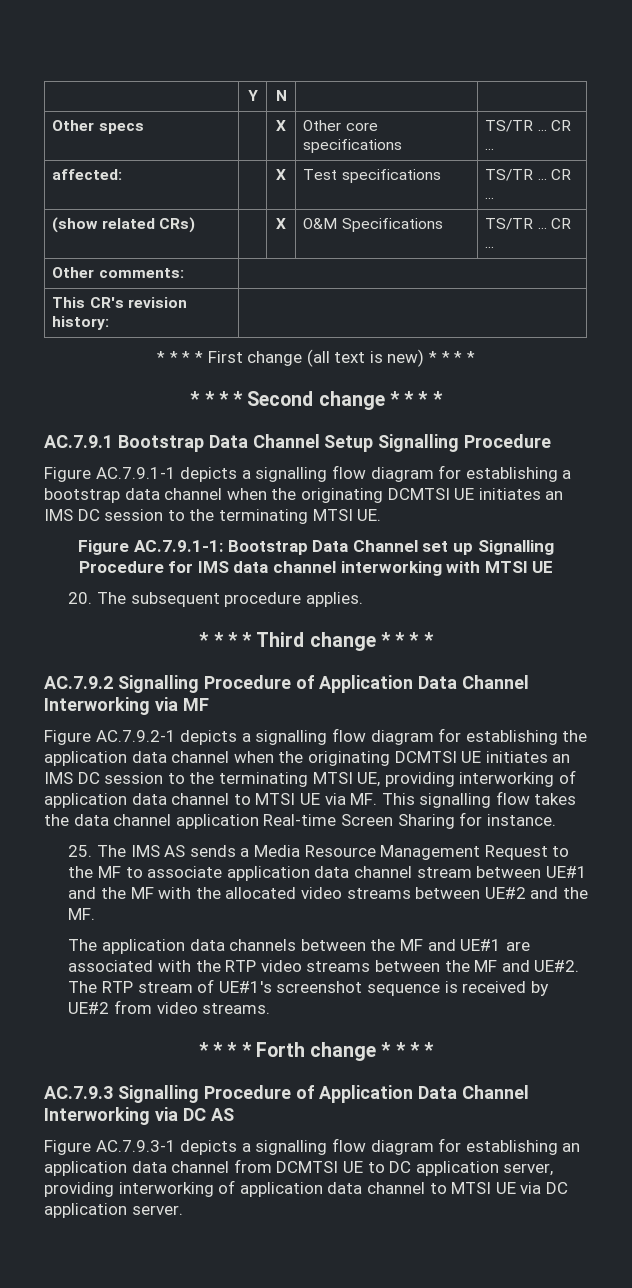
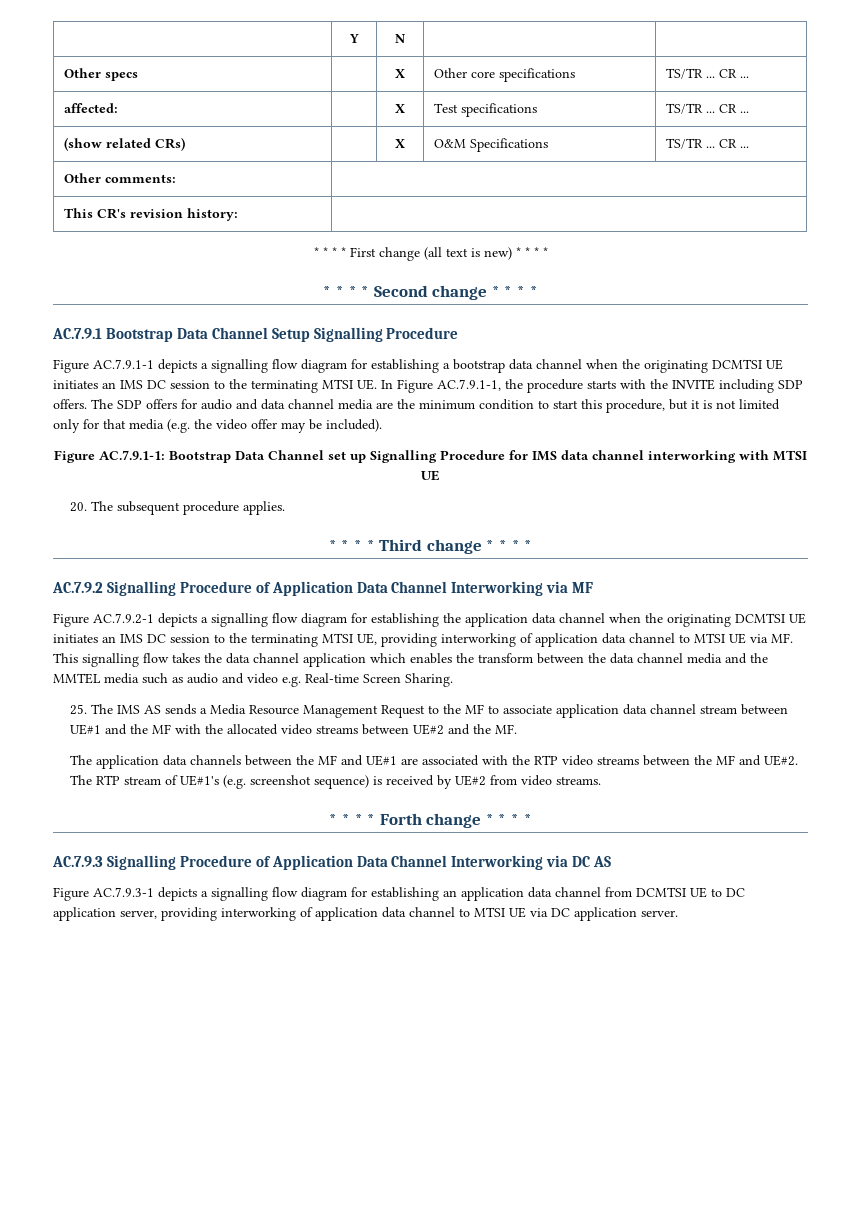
- Figure AC.7.9.1-1 depicts a signalling flow diagram for establishing a bootstrap data channel when the originating DCMTSI UE initiates an IMS DC session to the terminating MTSI UE.
+ Figure AC.7.9.1-1 depicts a signalling flow diagram for establishing a bootstrap data channel when the originating DCMTSI UE initiates an IMS DC session to the terminating MTSI UE. In Figure AC.7.9.1-1, the procedure starts with the INVITE including SDP offers. The SDP offers for audio and data channel media are the minimum condition to start this procedure, but it is not limited only for that media (e.g. the video offer may be included).
- Figure AC.7.9.2-1 depicts a signalling flow diagram for establishing the application data channel when the originating DCMTSI UE initiates an IMS DC session to the terminating MTSI UE, providing interworking of application data channel to MTSI UE via MF. This signalling flow takes the data channel application Real-time Screen Sharing for instance.
+ Figure AC.7.9.2-1 depicts a signalling flow diagram for establishing the application data channel when the originating DCMTSI UE initiates an IMS DC session to the terminating MTSI UE, providing interworking of application data channel to MTSI UE via MF. This signalling flow takes the data channel application which enables the transform between the data channel media and the MMTEL media such as audio and video e.g. Real-time Screen Sharing.
- The RTP stream of UE#1's screenshot sequence is received by UE#2 from video streams.
+ The RTP stream of UE#1's (e.g. screenshot sequence) is received by UE#2 from video streams.

